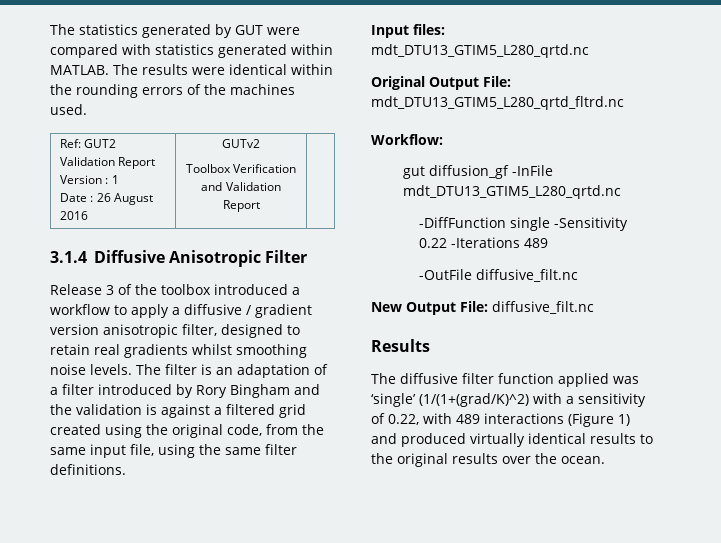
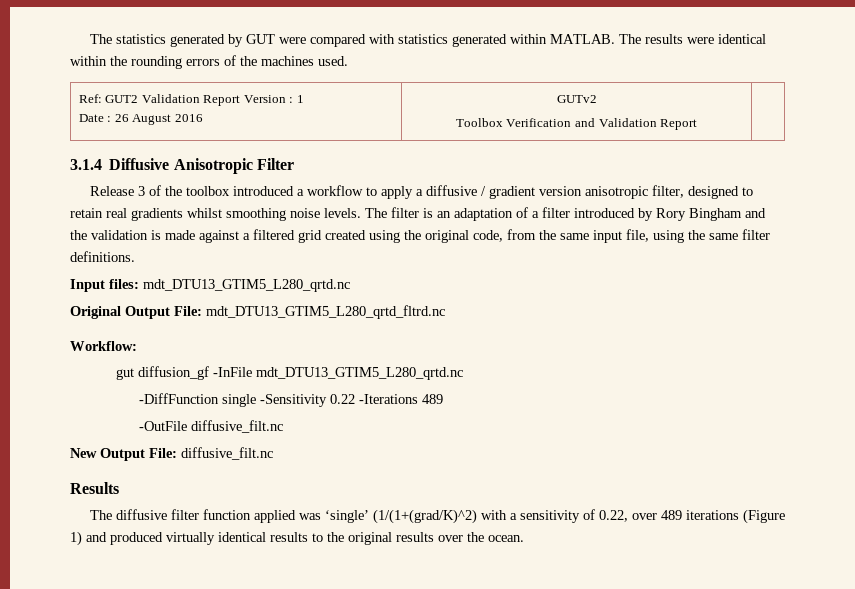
- The filter is an adaptation of a filter introduced by Rory Bingham and the validation is against a filtered grid created using the original code, from the same input file, using the same filter definitions.
+ The filter is an adaptation of a filter introduced by Rory Bingham and the validation is made against a filtered grid created using the original code, from the same input file, using the same filter definitions.
- The diffusive filter function applied was ‘single’ (1/(1+(grad/K)^2) with a sensitivity of 0.22, with 489 interactions (Figure 1) and produced virtually identical results to the original results over the ocean.
+ The diffusive filter function applied was ‘single’ (1/(1+(grad/K)^2) with a sensitivity of 0.22, over 489 iterations (Figure 1) and produced virtually identical results to the original results over the ocean.

